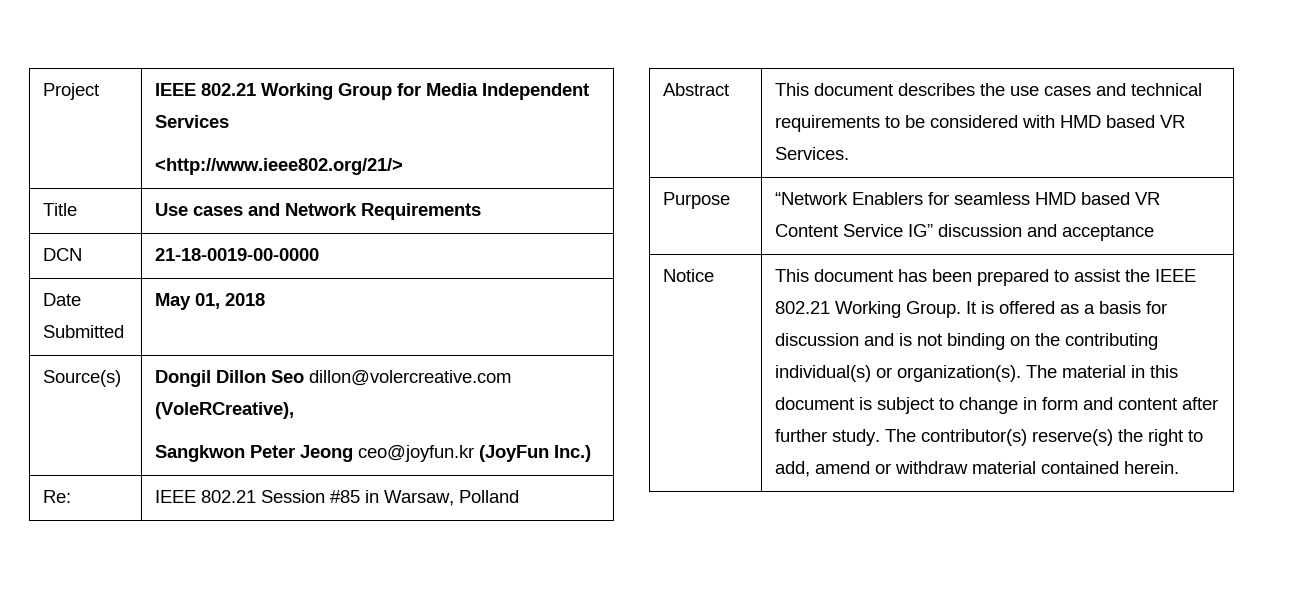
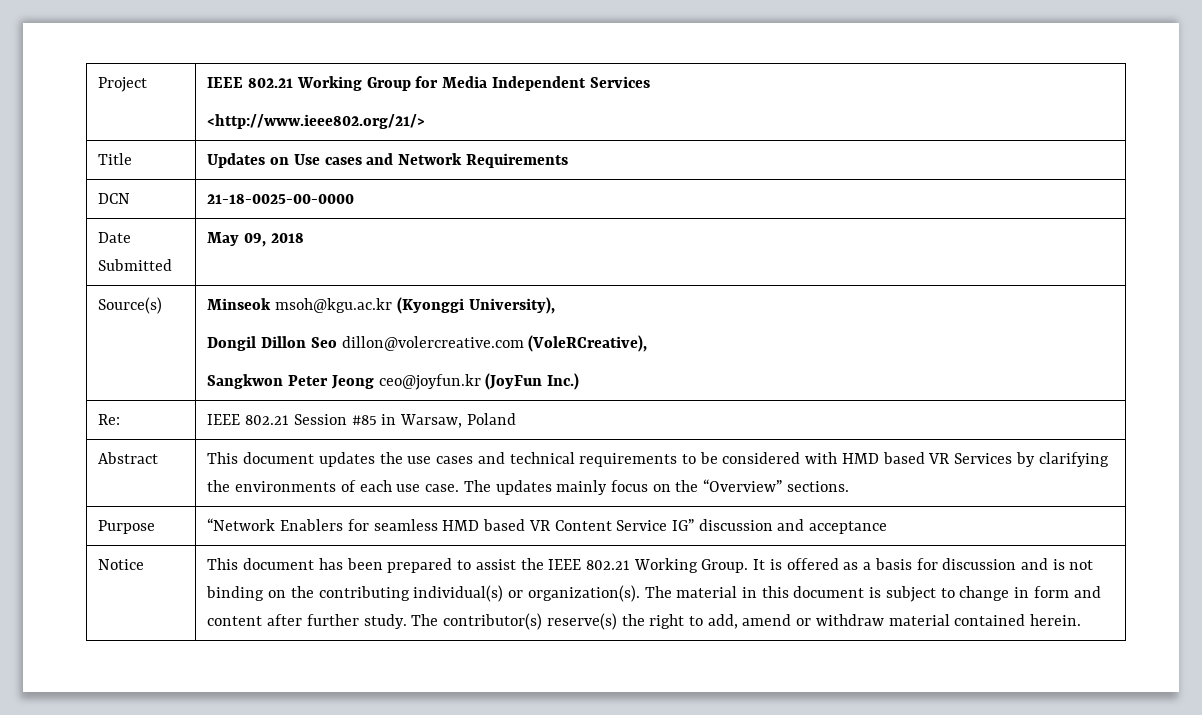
- Title | Use cases and Network Requirements
+ Title | Updates on Use cases and Network Requirements
- DCN | 21-18-0019-00-0000
+ DCN | 21-18-0025-00-0000
- Date Submitted | May 01, 2018
+ Date Submitted | May 09, 2018
- Source(s) | Dongil Dillon Seo dillon@volercreative.com (VoleRCreative),
+ Source(s) | Minseok msoh@kgu.ac.kr (Kyonggi University),
+ Dongil Dillon Seo dillon@volercreative.com (VoleRCreative),
- Re: | IEEE 802.21 Session #85 in Warsaw, Polland
+ Re: | IEEE 802.21 Session #85 in Warsaw, Poland
- Abstract | This document describes the use cases and technical requirements to be considered with HMD based VR Services.
+ Abstract | This document updates the use cases and technical requirements to be considered with HMD based VR Services by clarifying the environments of each use case. The updates mainly focus on the “Overview” sections.

